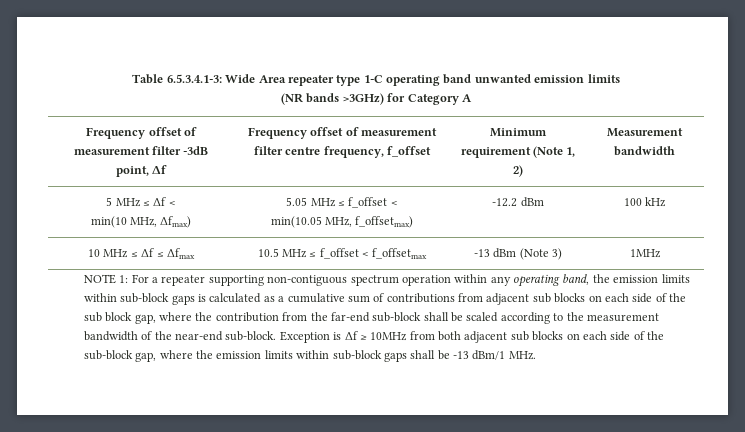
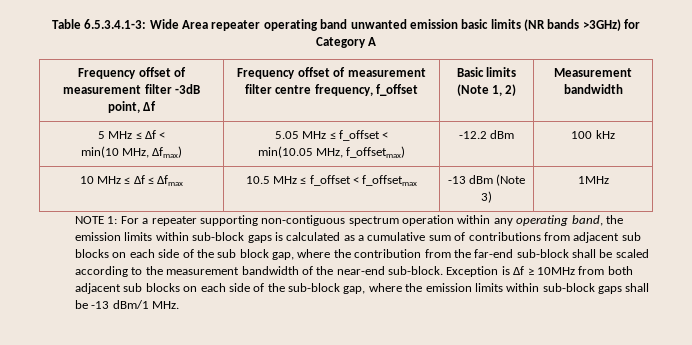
- Table 6.5.3.4.1-3: Wide Area repeater type 1-C operating band unwanted emission limits
- (NR bands >3GHz) for Category A
+ Table 6.5.3.4.1-3: Wide Area repeater operating band unwanted emission basic limits (NR bands >3GHz) for Category A
- Frequency offset of measurement filter -3dB point, Δf | Frequency offset of measurement filter centre frequency, f_offset | Minimum requirement (Note 1, 2) | Measurement bandwidth
+ Frequency offset of measurement filter -3dB point, Δf | Frequency offset of measurement filter centre frequency, f_offset | Basic limits (Note 1, 2) | Measurement bandwidth

